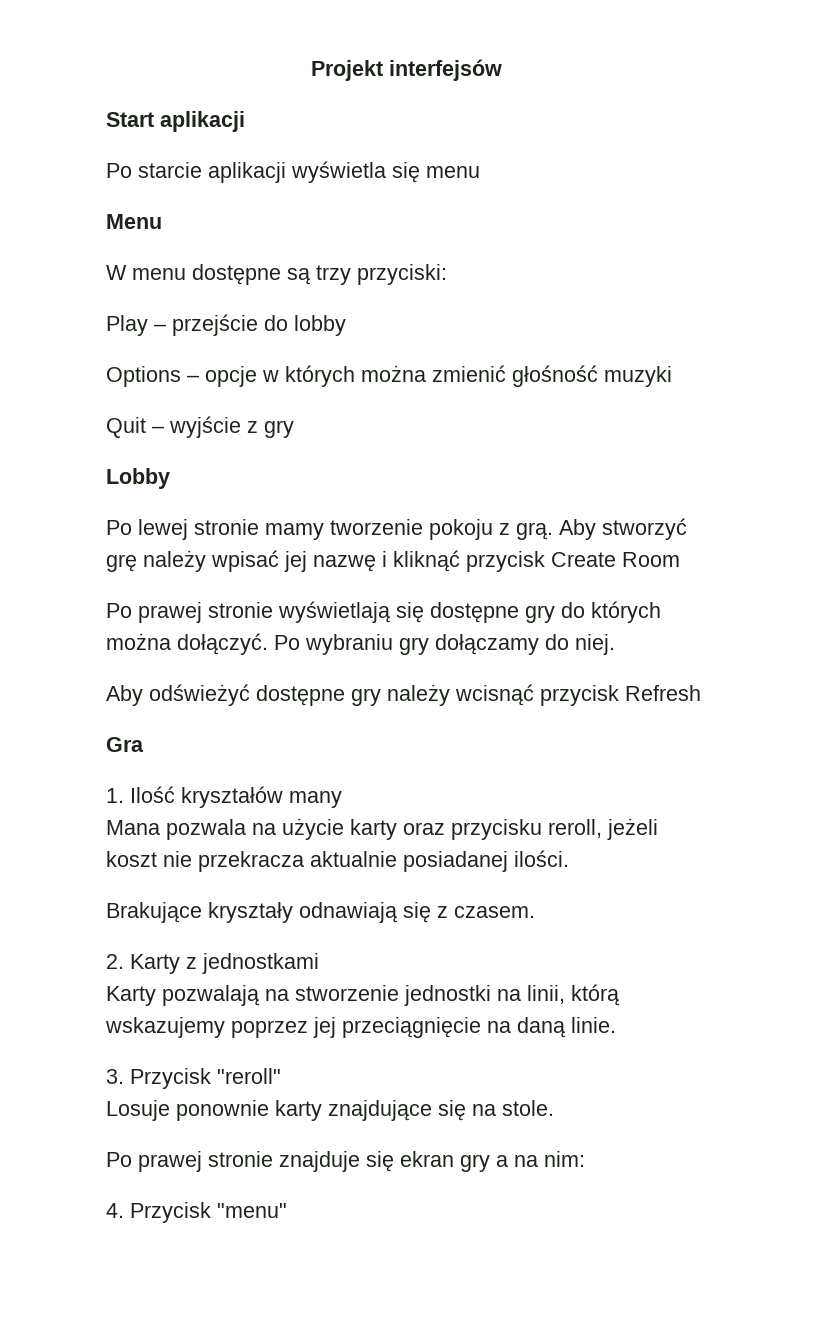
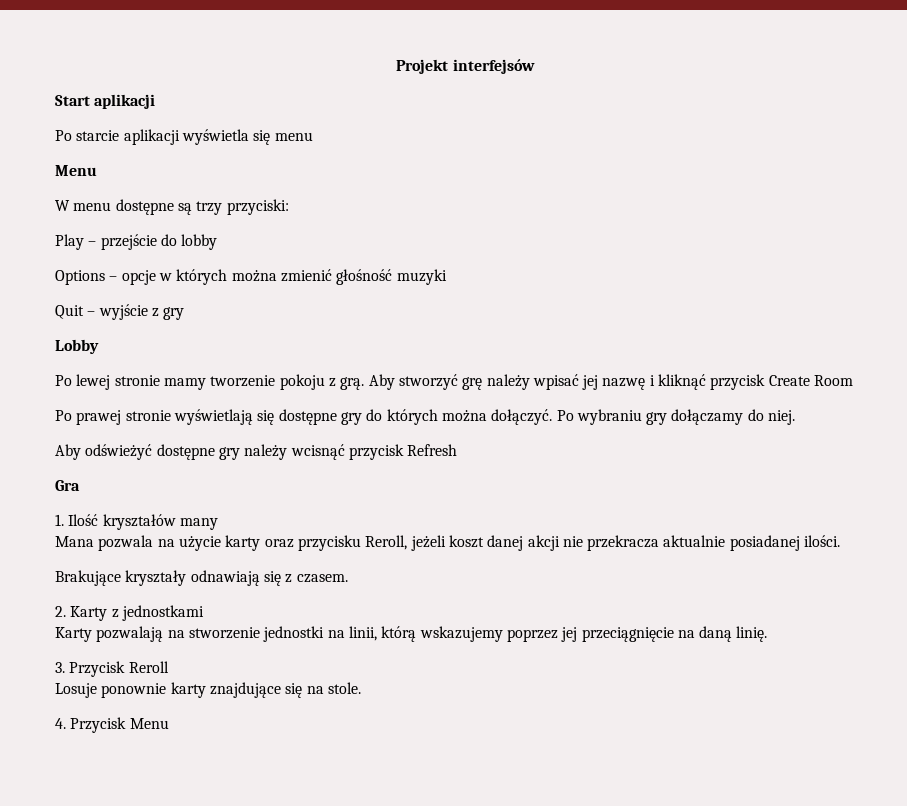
- Mana pozwala na użycie karty oraz przycisku reroll, jeżeli koszt nie przekracza aktualnie posiadanej ilości.
+ Mana pozwala na użycie karty oraz przycisku Reroll, jeżeli koszt danej akcji nie przekracza aktualnie posiadanej ilości.
- Karty pozwalają na stworzenie jednostki na linii, którą wskazujemy poprzez jej przeciągnięcie na daną linie.
+ Karty pozwalają na stworzenie jednostki na linii, którą wskazujemy poprzez jej przeciągnięcie na daną linię.
- 3. Przycisk "reroll"
+ 3. Przycisk Reroll
- Po prawej stronie znajduje się ekran gry a na nim:
- 4. Przycisk "menu"
+ 4. Przycisk Menu

